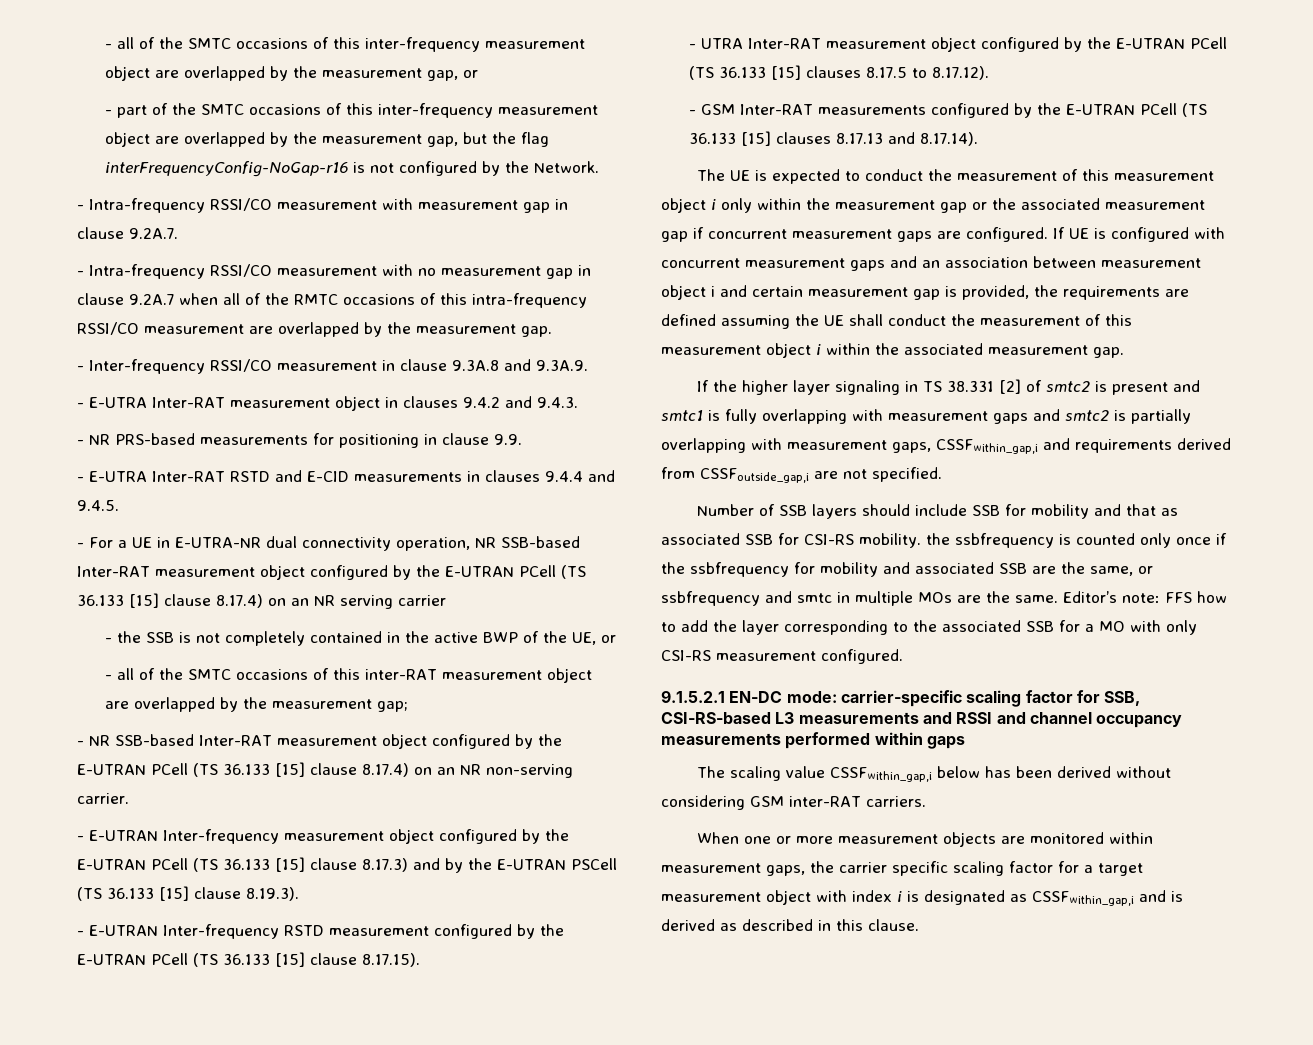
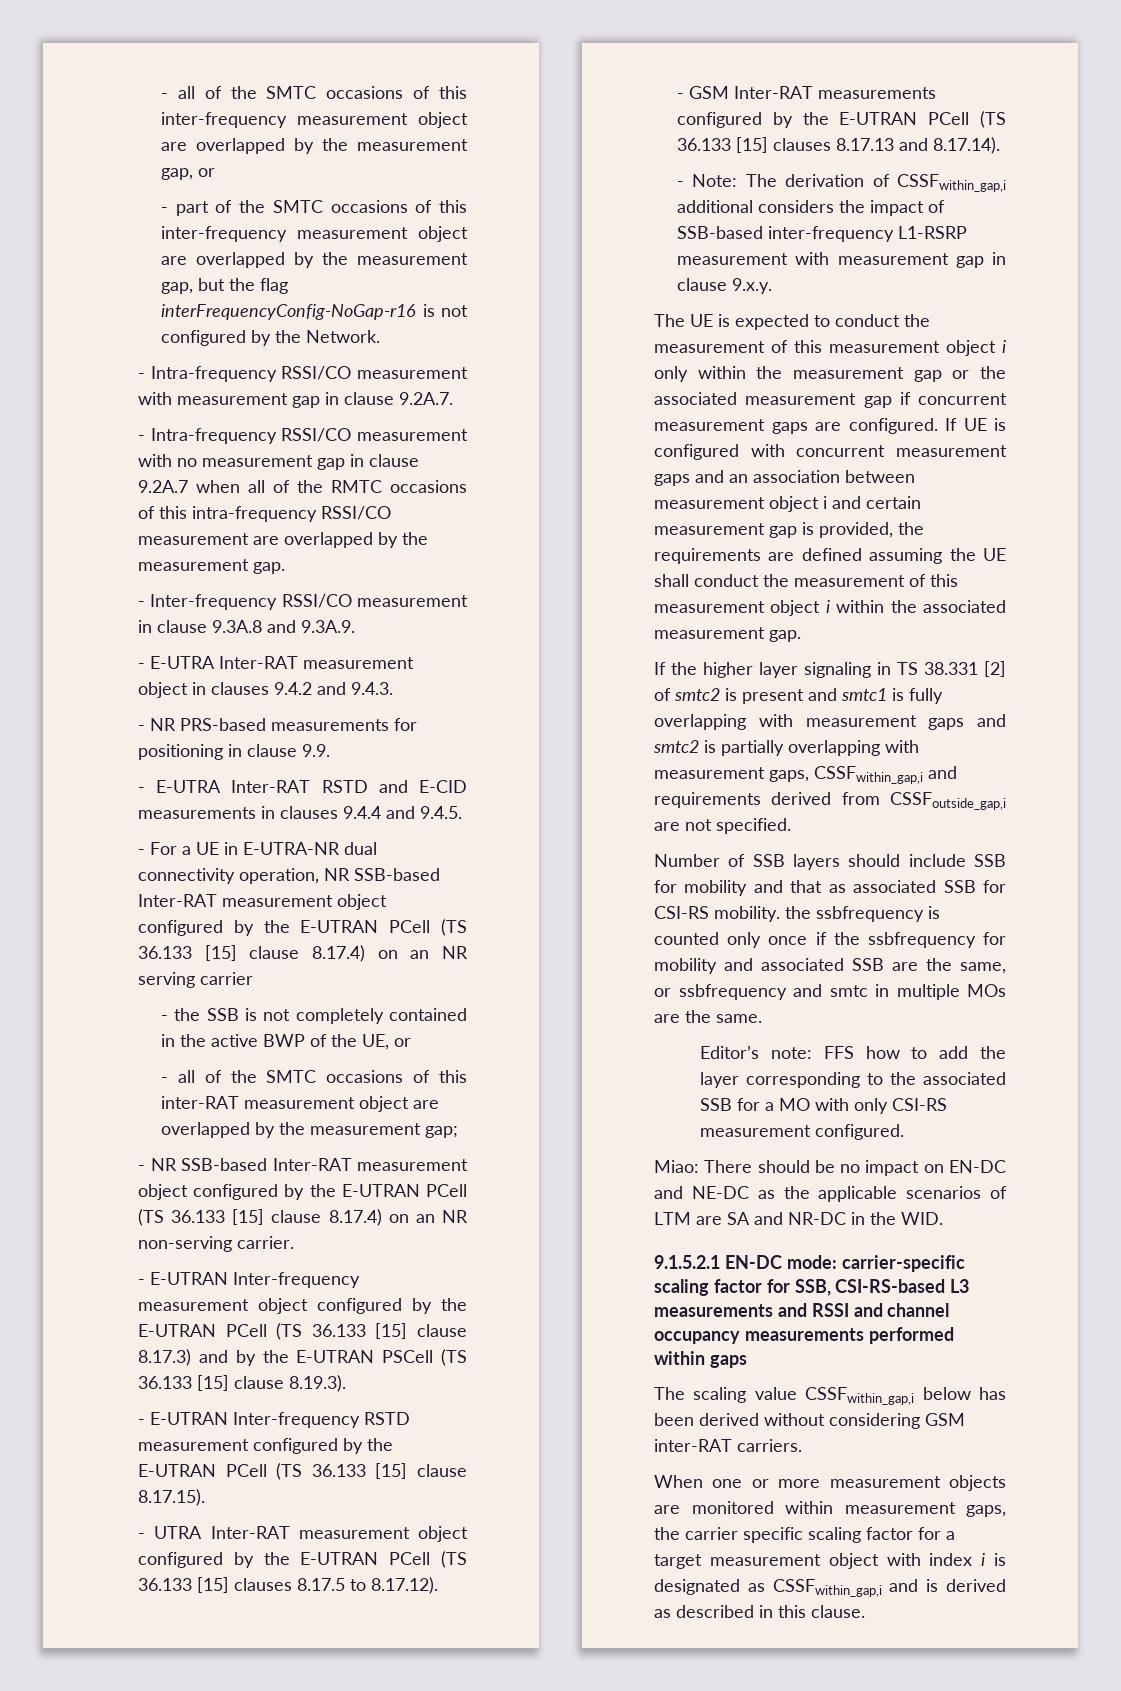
+ - Note: The derivation of CSSFwithin_gap,i additional considers the impact of SSB-based inter-frequency L1-RSRP measurement with measurement gap in clause 9.x.y.
- Number of SSB layers should include SSB for mobility and that as associated SSB for CSI-RS mobility. the ssbfrequency is counted only once if the ssbfrequency for mobility and associated SSB are the same, or ssbfrequency and smtc in multiple MOs are the same. Editor’s note:
+ Number of SSB layers should include SSB for mobility and that as associated SSB for CSI-RS mobility. the ssbfrequency is counted only once if the ssbfrequency for mobility and associated SSB are the same, or ssbfrequency and smtc in multiple MOs are the same.
+ Editor’s note:
+ Miao: There should be no impact on EN-DC and NE-DC as the applicable scenarios of LTM are SA and NR-DC in the WID.

